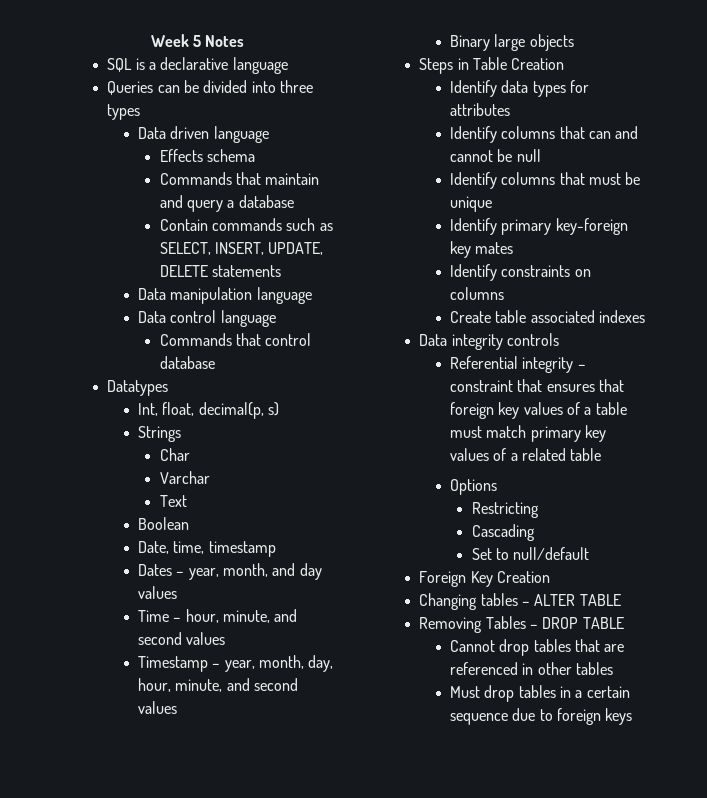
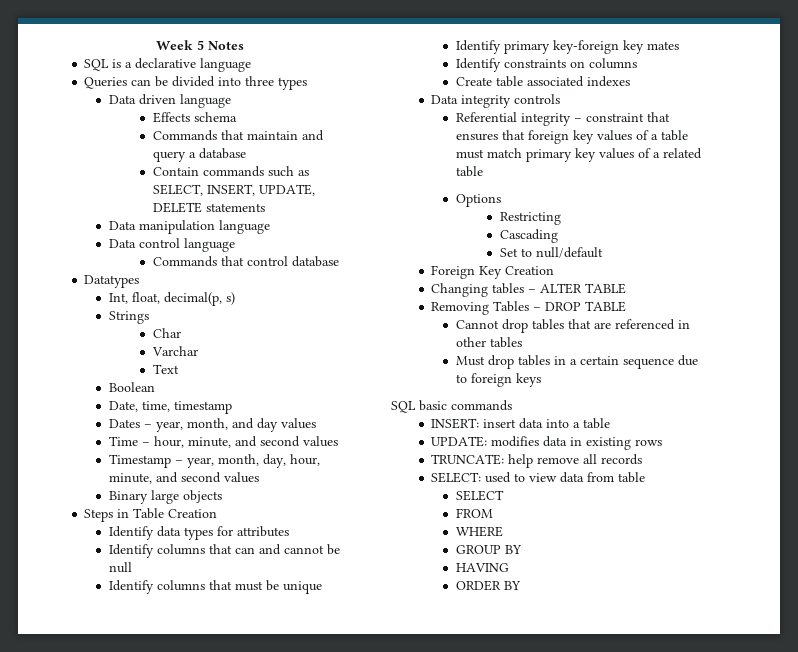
+ SQL basic commands
+ INSERT: insert data into a table
+ UPDATE: modifies data in existing rows
+ TRUNCATE: help remove all records
+ SELECT: used to view data from table
+ SELECT
+ FROM
+ WHERE
+ GROUP BY
+ HAVING
+ ORDER BY

